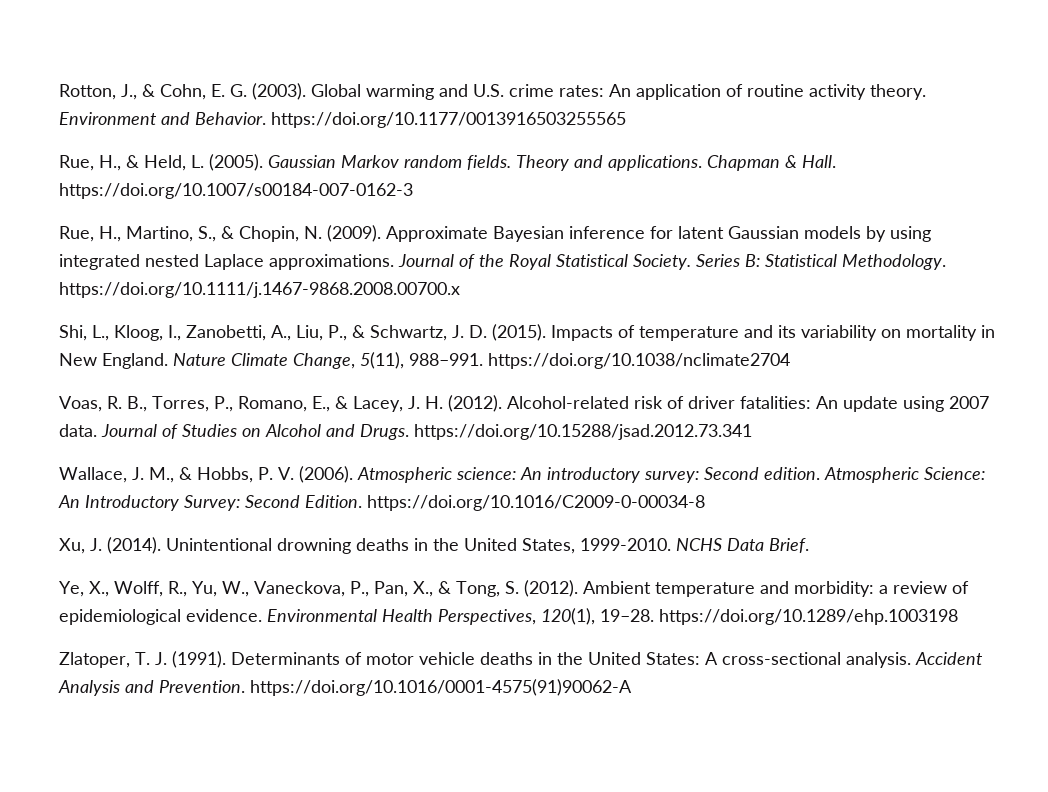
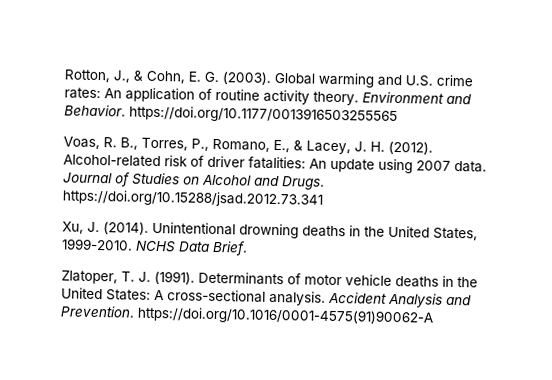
- Rue, H., & Held, L. (2005). Gaussian Markov random fields. Theory and applications. Chapman & Hall. https://doi.org/10.1007/s00184-007-0162-3
- Rue, H., Martino, S., & Chopin, N. (2009). Approximate Bayesian inference for latent Gaussian models by using integrated nested Laplace approximations. Journal of the Royal Statistical Society. Series B: Statistical Methodology. https://doi.org/10.1111/j.1467-9868.2008.00700.x
- Shi, L., Kloog, I., Zanobetti, A., Liu, P., & Schwartz, J. D. (2015). Impacts of temperature and its variability on mortality in New England. Nature Climate Change, 5(11), 988–991. https://doi.org/10.1038/nclimate2704
- Wallace, J. M., & Hobbs, P. V. (2006). Atmospheric science: An introductory survey: Second edition. Atmospheric Science: An Introductory Survey: Second Edition. https://doi.org/10.1016/C2009-0-00034-8
- Ye, X., Wolff, R., Yu, W., Vaneckova, P., Pan, X., & Tong, S. (2012). Ambient temperature and morbidity: a review of epidemiological evidence. Environmental Health Perspectives, 120(1), 19–28. https://doi.org/10.1289/ehp.1003198

